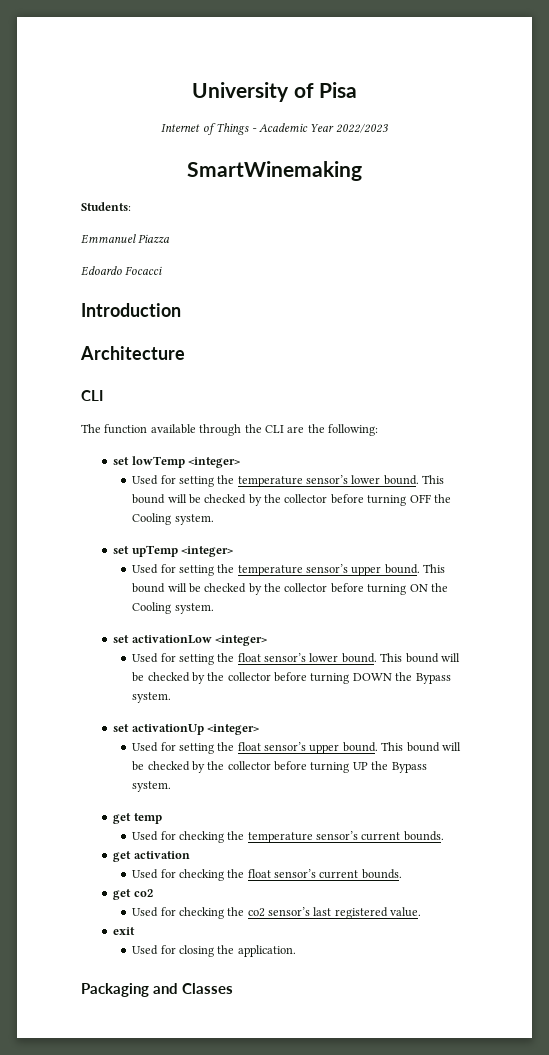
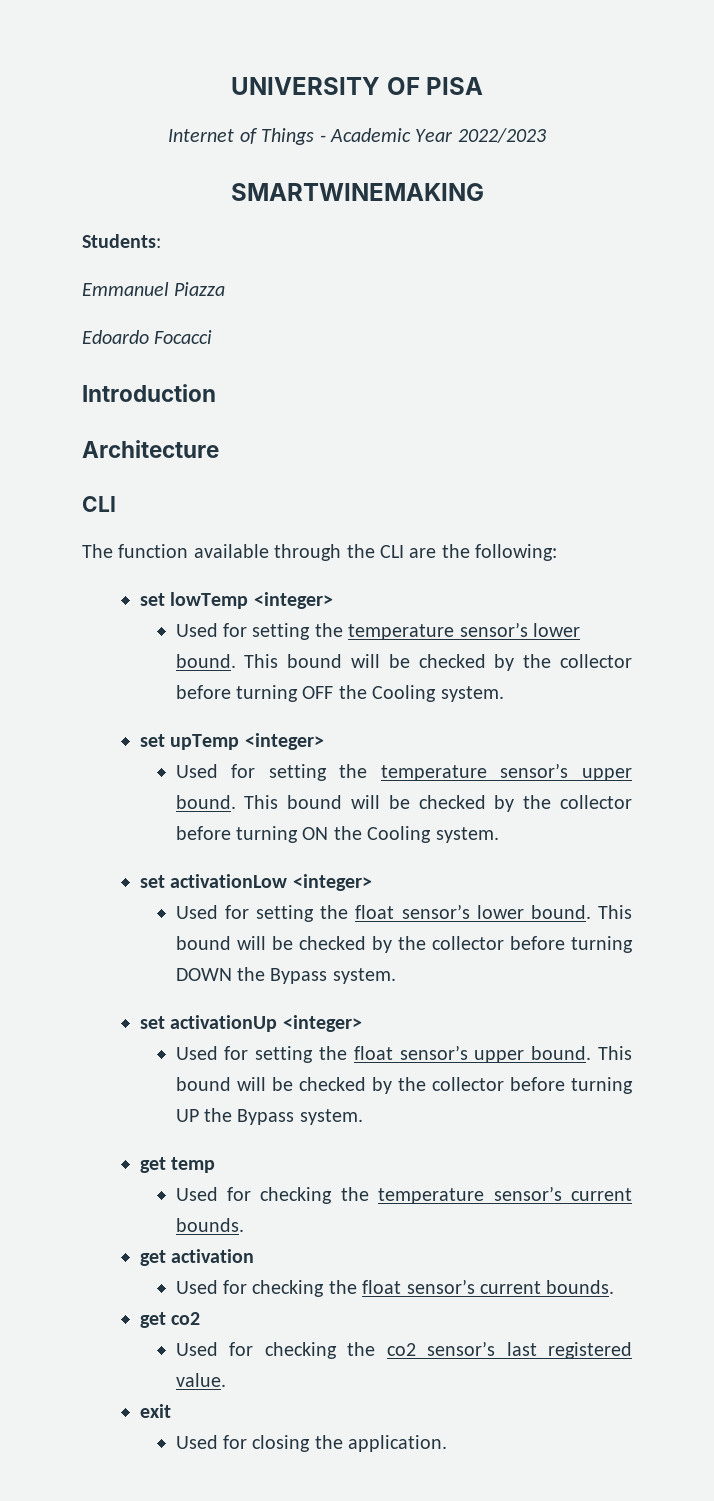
- University of Pisa
+ UNIVERSITY OF PISA
- SmartWinemaking
+ SMARTWINEMAKING
- Packaging and Classes

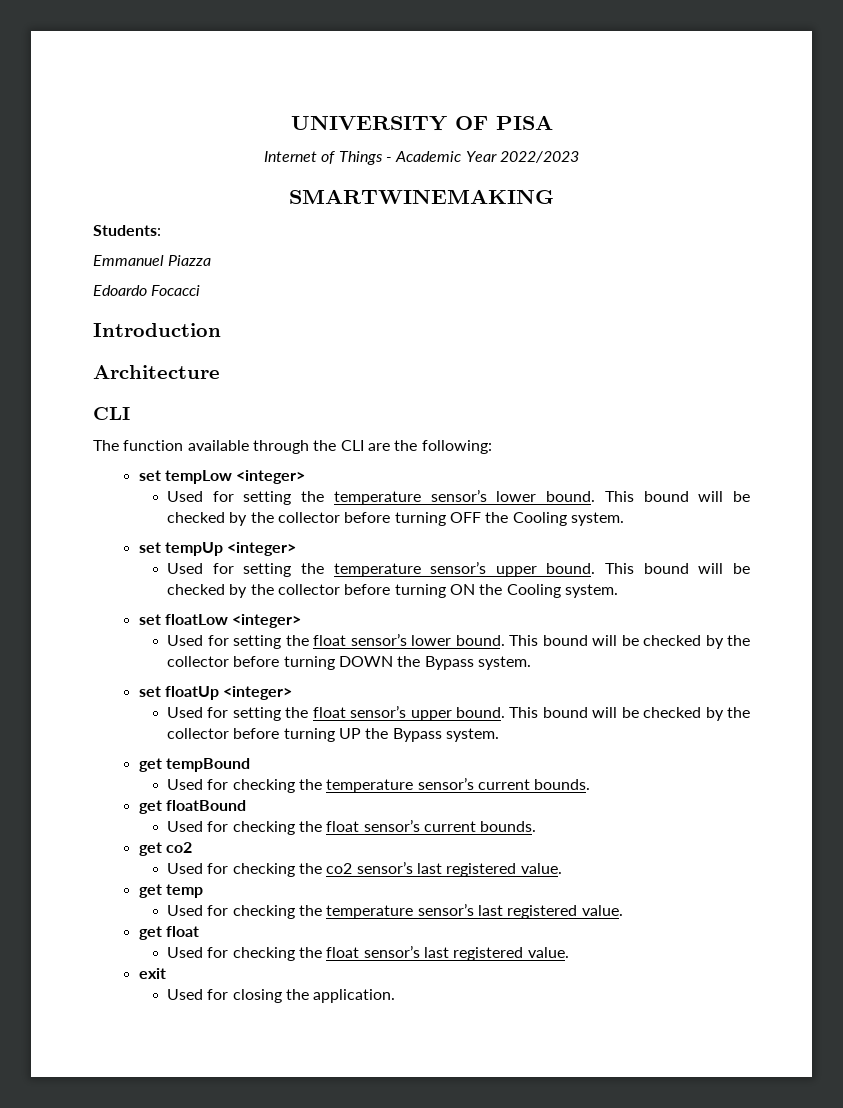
- set lowTemp <integer>
+ set tempLow <integer>
- set upTemp <integer>
+ set tempUp <integer>
- set activationLow <integer>
+ set floatLow <integer>
- set activationUp <integer>
+ set floatUp <integer>
- get temp
+ get tempBound
- get activation
+ get floatBound
+ get temp
+ Used for checking the temperature sensor’s last registered value.
+ get float
+ Used for checking the float sensor’s last registered value.

